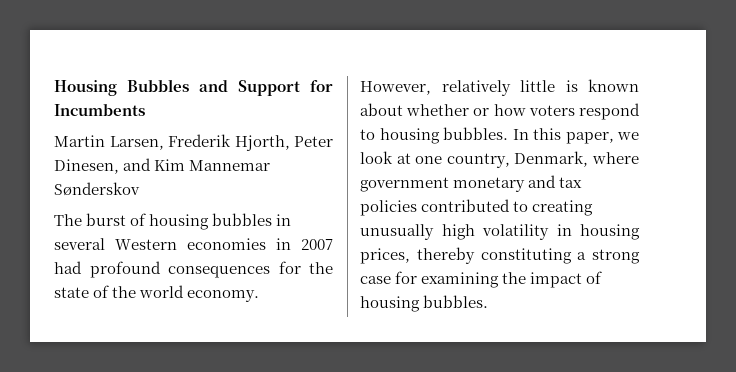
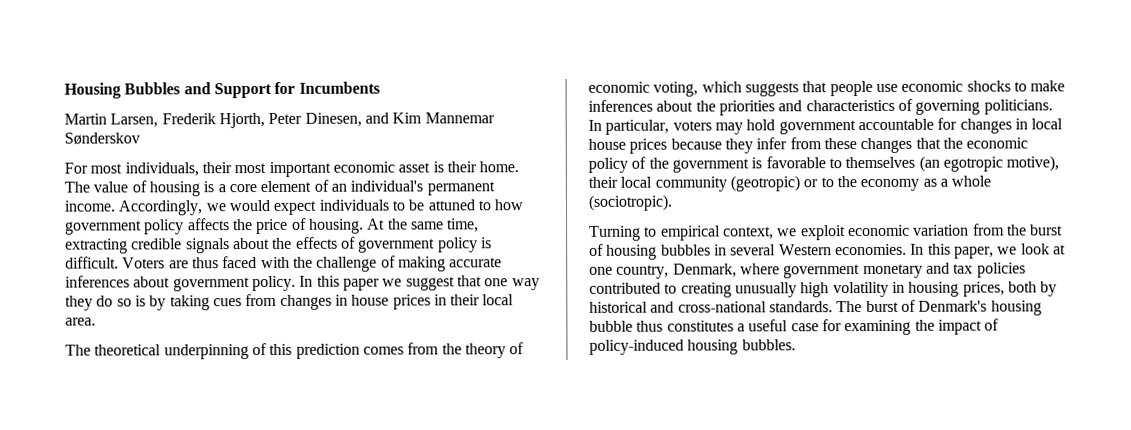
- The burst of housing bubbles in several Western economies in 2007 had profound consequences for the state of the world economy. However, relatively little is known about whether or how voters respond to housing bubbles.
+ For most individuals, their most important economic asset is their home. The value of housing is a core element of an individual's permanent income. Accordingly, we would expect individuals to be attuned to how government policy affects the price of housing. At the same time, extracting credible signals about the effects of government policy is difficult. Voters are thus faced with the challenge of making accurate inferences about government policy. In this paper we suggest that one way they do so is by taking cues from changes in house prices in their local area.
+ The theoretical underpinning of this prediction comes from the theory of economic voting, which suggests that people use economic shocks to make inferences about the priorities and characteristics of governing politicians. In particular, voters may hold government accountable for changes in local house prices because they infer from these changes that the economic policy of the government is favorable to themselves (an egotropic motive), their local community (geotropic) or to the economy as a whole (sociotropic).
+ Turning to empirical context, we exploit economic variation from the burst of housing bubbles in several Western economies.
- In this paper, we look at one country, Denmark, where government monetary and tax policies contributed to creating unusually high volatility in housing prices, thereby constituting a strong case for examining the impact of housing bubbles.
+ In this paper, we look at one country, Denmark, where government monetary and tax policies contributed to creating unusually high volatility in housing prices, both by historical and cross-national standards. The burst of Denmark's housing bubble thus constitutes a useful case for examining the impact of policy-induced housing bubbles.

